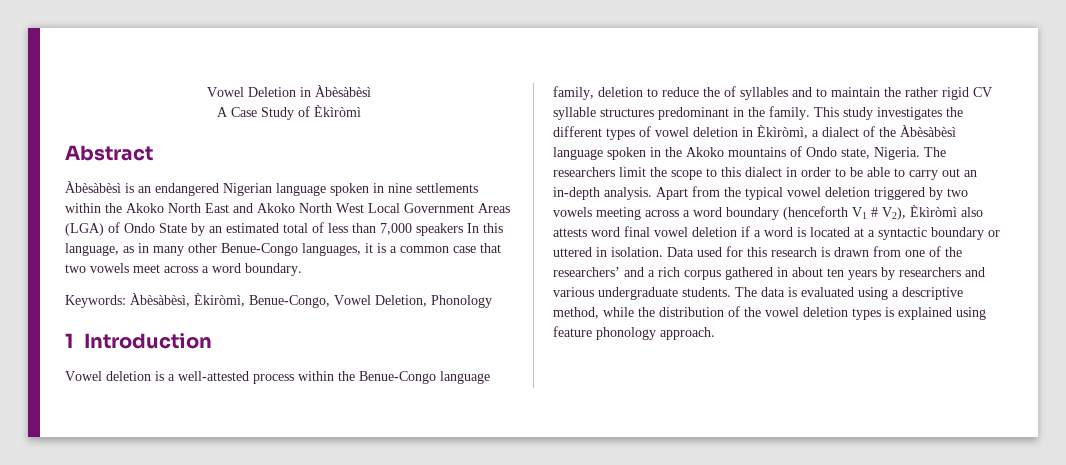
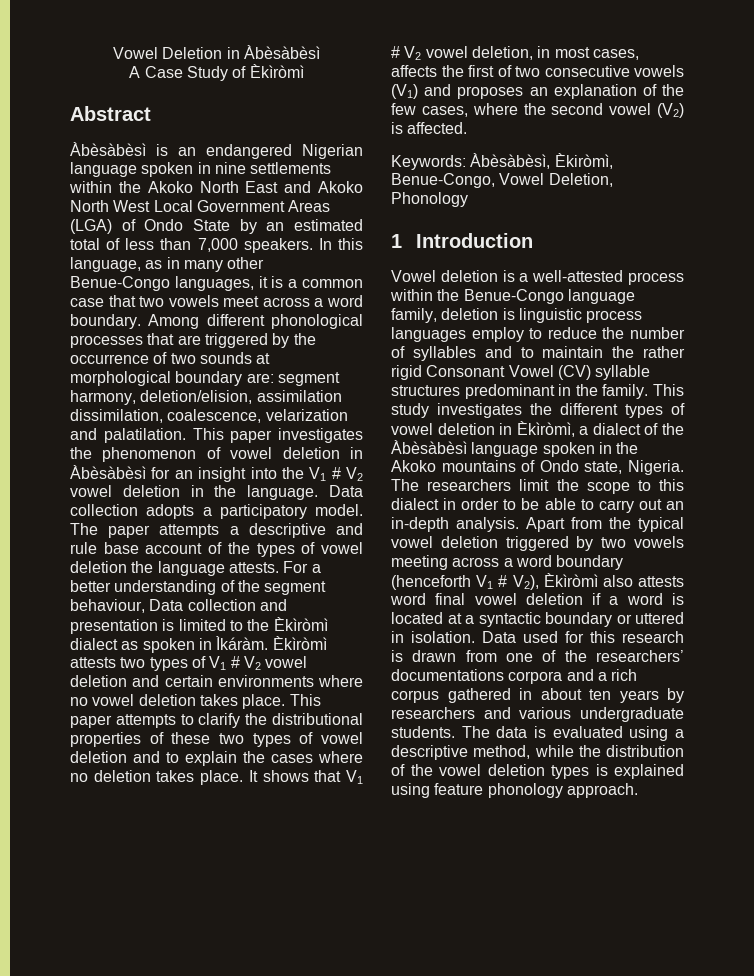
- Àbèsàbèsì is an endangered Nigerian language spoken in nine settlements within the Akoko North East and Akoko North West Local Government Areas (LGA) of Ondo State by an estimated total of less than 7,000 speakers In this language, as in many other Benue-Congo languages, it is a common case that two vowels meet across a word boundary.
+ Àbèsàbèsì is an endangered Nigerian language spoken in nine settlements within the Akoko North East and Akoko North West Local Government Areas (LGA) of Ondo State by an estimated total of less than 7,000 speakers. In this language, as in many other Benue-Congo languages, it is a common case that two vowels meet across a word boundary. Among different phonological processes that are triggered by the occurrence of two sounds at morphological boundary are: segment harmony, deletion/elision, assimilation dissimilation, coalescence, velarization and palatilation. This paper investigates the phenomenon of vowel deletion in Àbèsàbèsì for an insight into the V1 # V2 vowel deletion in the language. Data collection adopts a participatory model. The paper attempts a descriptive and rule base account of the types of vowel deletion the language attests. For a better understanding of the segment behaviour, Data collection and presentation is limited to the Èkìròmì dialect as spoken in Ìkáràm. Èkìròmì attests two types of V1 # V2 vowel deletion and certain environments where no vowel deletion takes place. This paper attempts to clarify the distributional properties of these two types of vowel deletion and to explain the cases where no deletion takes place. It shows that V1 # V2 vowel deletion, in most cases, affects the first of two consecutive vowels (V1) and proposes an explanation of the few cases, where the second vowel (V2) is affected.
- Vowel deletion is a well-attested process within the Benue-Congo language family, deletion to reduce the of syllables and to maintain the rather rigid CV syllable structures predominant in the family.
+ Vowel deletion is a well-attested process within the Benue-Congo language family, deletion is linguistic process languages employ to reduce the number of syllables and to maintain the rather rigid Consonant Vowel (CV) syllable structures predominant in the family.
- Data used for this research is drawn from one of the researchers’ and a rich corpus gathered in about ten years by researchers and various undergraduate students.
+ Data used for this research is drawn from one of the researchers’ documentations corpora and a rich corpus gathered in about ten years by researchers and various undergraduate students.

